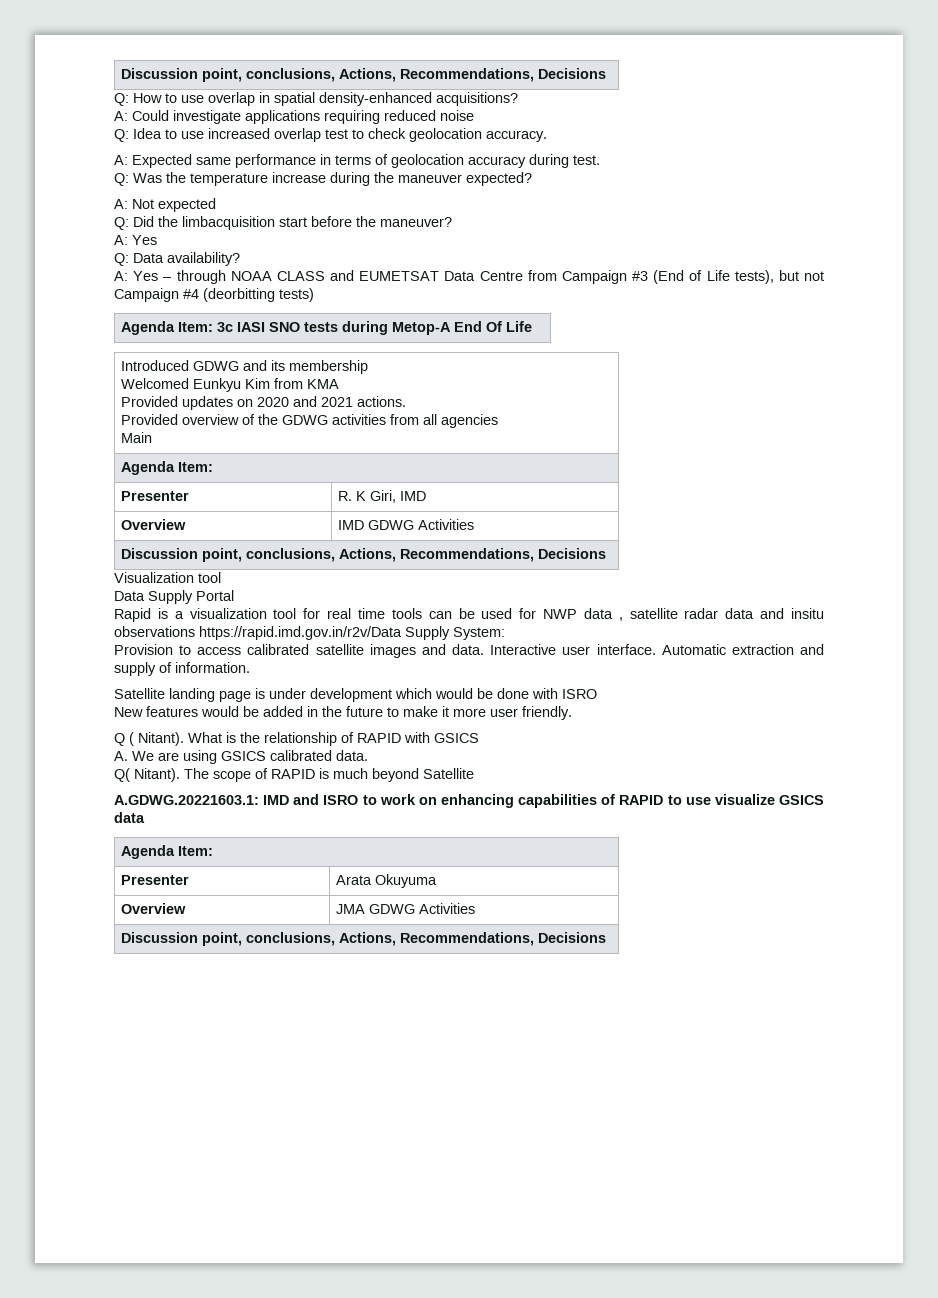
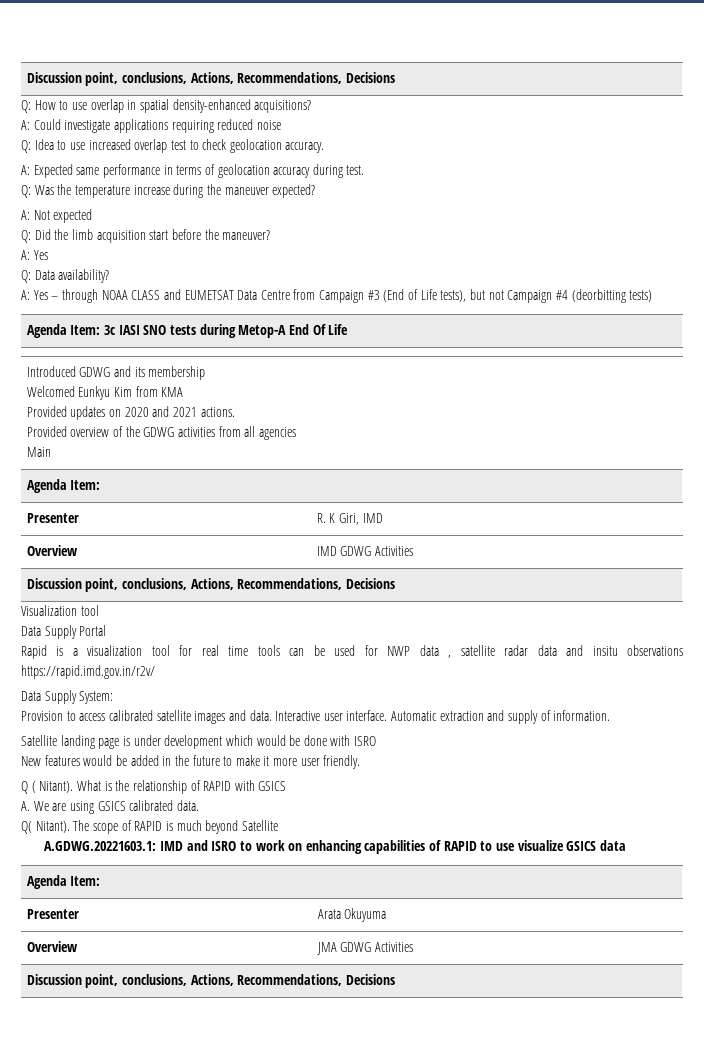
- Q: Did the limbacquisition start before the maneuver?
+ Q: Did the limb acquisition start before the maneuver?
- Rapid is a visualization tool for real time tools can be used for NWP data , satellite radar data and insitu observations https://rapid.imd.gov.in/r2v/Data Supply System:
+ Rapid is a visualization tool for real time tools can be used for NWP data , satellite radar data and insitu observations https://rapid.imd.gov.in/r2v/
+ Data Supply System:

